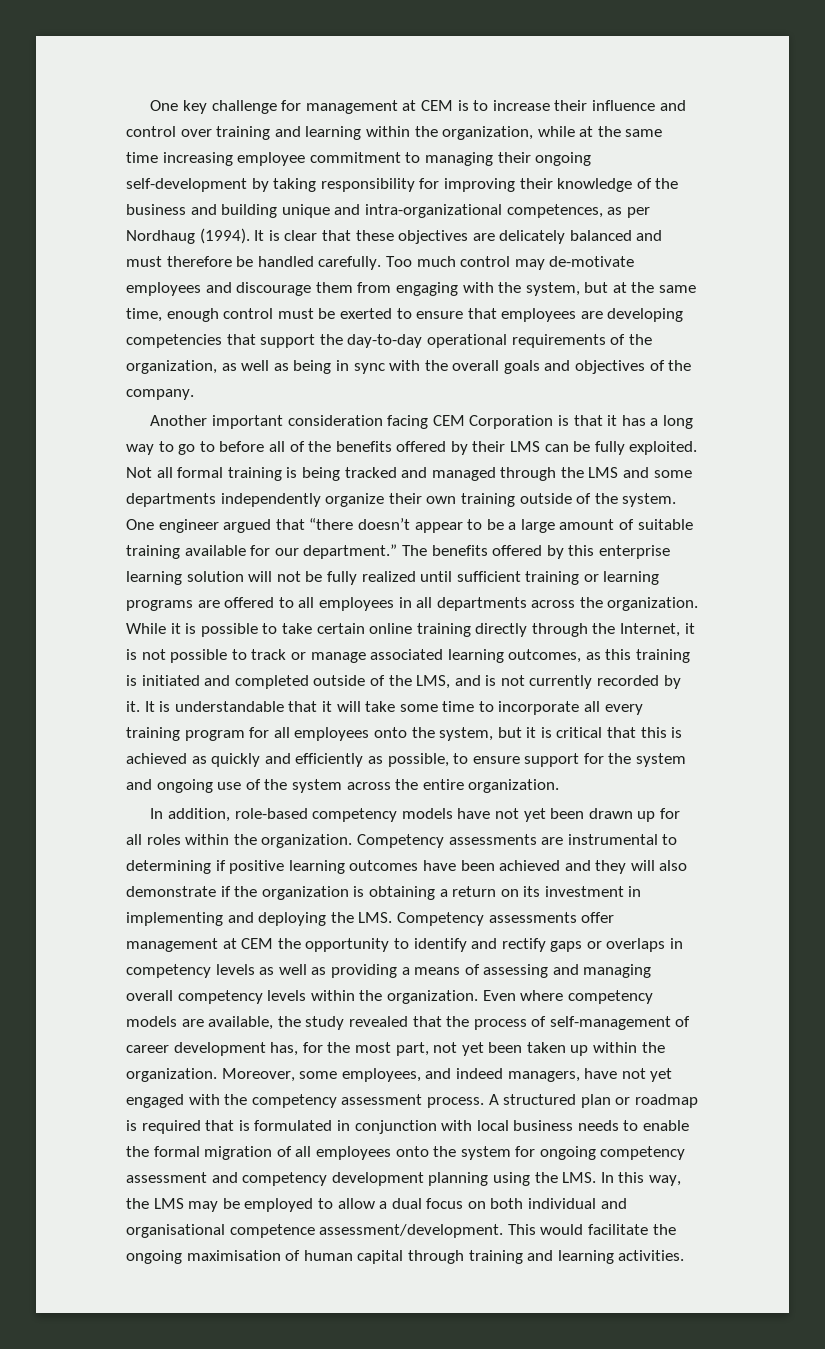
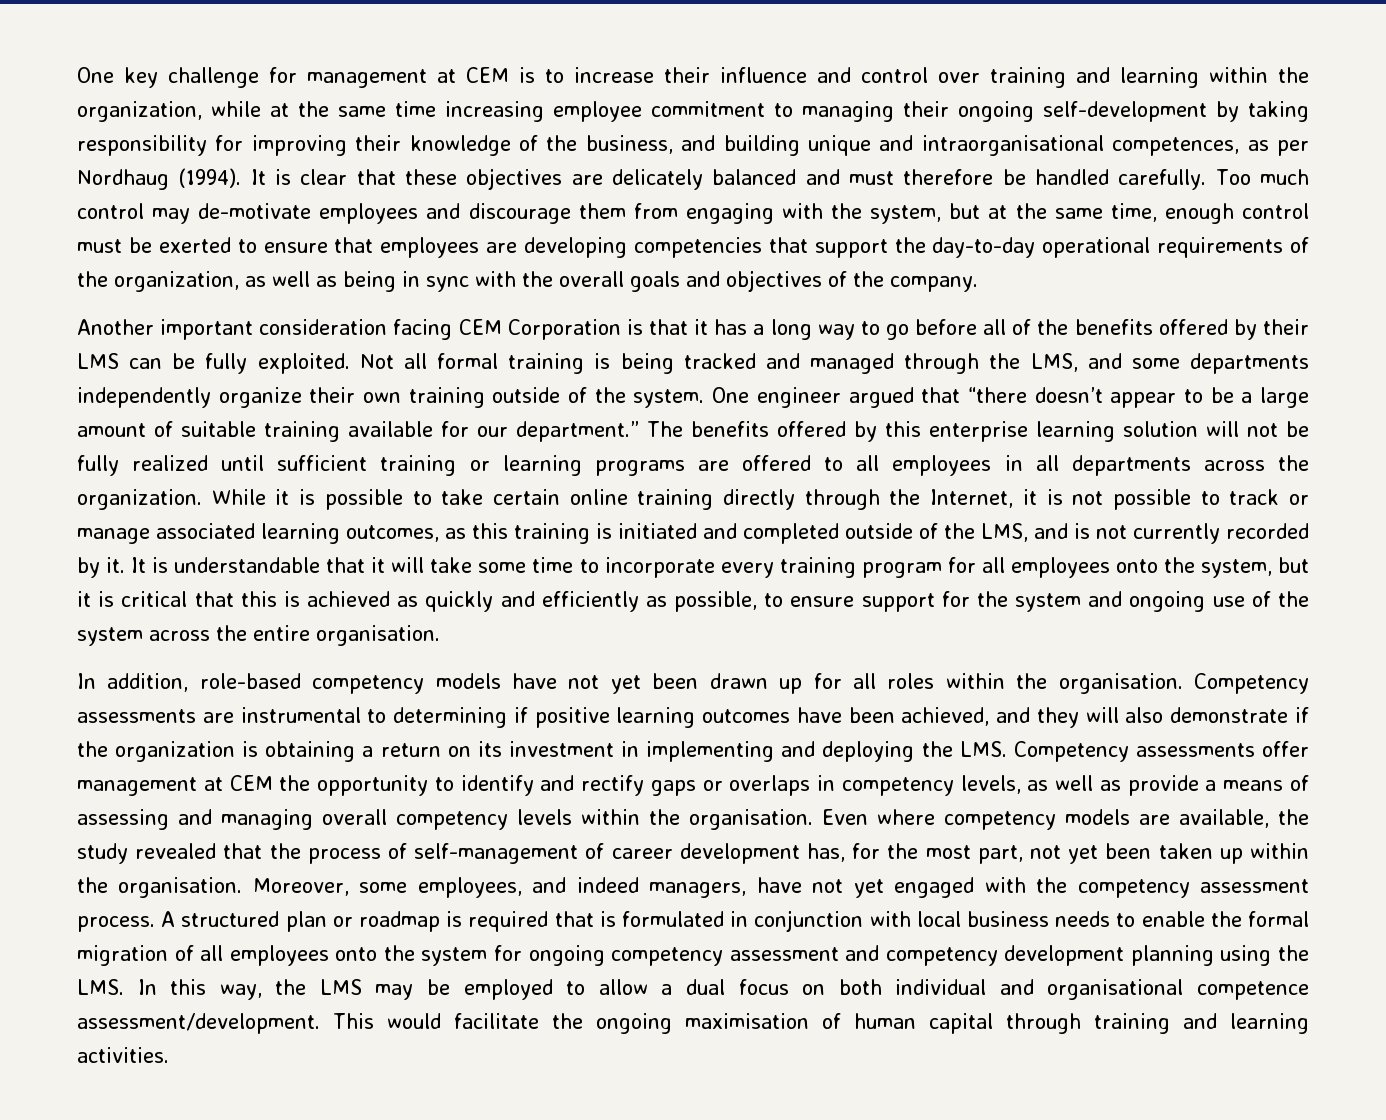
- One key challenge for management at CEM is to increase their influence and control over training and learning within the organization, while at the same time increasing employee commitment to managing their ongoing self-development by taking responsibility for improving their knowledge of the business and building unique and intra-organizational competences, as per Nordhaug (1994).
+ One key challenge for management at CEM is to increase their influence and control over training and learning within the organization, while at the same time increasing employee commitment to managing their ongoing self-development by taking responsibility for improving their knowledge of the business, and building unique and intraorganisational competences, as per Nordhaug (1994).
- Another important consideration facing CEM Corporation is that it has a long way to go to before all of the benefits offered by their LMS can be fully exploited.
+ Another important consideration facing CEM Corporation is that it has a long way to go before all of the benefits offered by their LMS can be fully exploited.
- Not all formal training is being tracked and managed through the LMS and some departments independently organize their own training outside of the system.
+ Not all formal training is being tracked and managed through the LMS, and some departments independently organize their own training outside of the system.
- It is understandable that it will take some time to incorporate all every training program for all employees onto the system, but it is critical that this is achieved as quickly and efficiently as possible, to ensure support for the system and ongoing use of the system across the entire organization.
+ It is understandable that it will take some time to incorporate every training program for all employees onto the system, but it is critical that this is achieved as quickly and efficiently as possible, to ensure support for the system and ongoing use of the system across the entire organisation.
- In addition, role-based competency models have not yet been drawn up for all roles within the organization.
+ In addition, role-based competency models have not yet been drawn up for all roles within the organisation.
- Competency assessments are instrumental to determining if positive learning outcomes have been achieved and they will also demonstrate if the organization is obtaining a return on its investment in implementing and deploying the LMS. Competency assessments offer management at CEM the opportunity to identify and rectify gaps or overlaps in competency levels as well as providing a means of assessing and managing overall competency levels within the organization.
+ Competency assessments are instrumental to determining if positive learning outcomes have been achieved, and they will also demonstrate if the organization is obtaining a return on its investment in implementing and deploying the LMS. Competency assessments offer management at CEM the opportunity to identify and rectify gaps or overlaps in competency levels, as well as provide a means of assessing and managing overall competency levels within the organisation.
- Even where competency models are available, the study revealed that the process of self-management of career development has, for the most part, not yet been taken up within the organization.
+ Even where competency models are available, the study revealed that the process of self-management of career development has, for the most part, not yet been taken up within the organisation.

